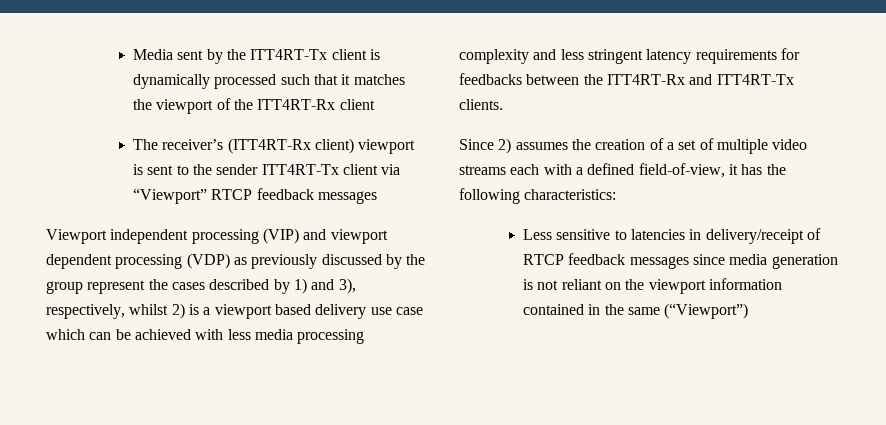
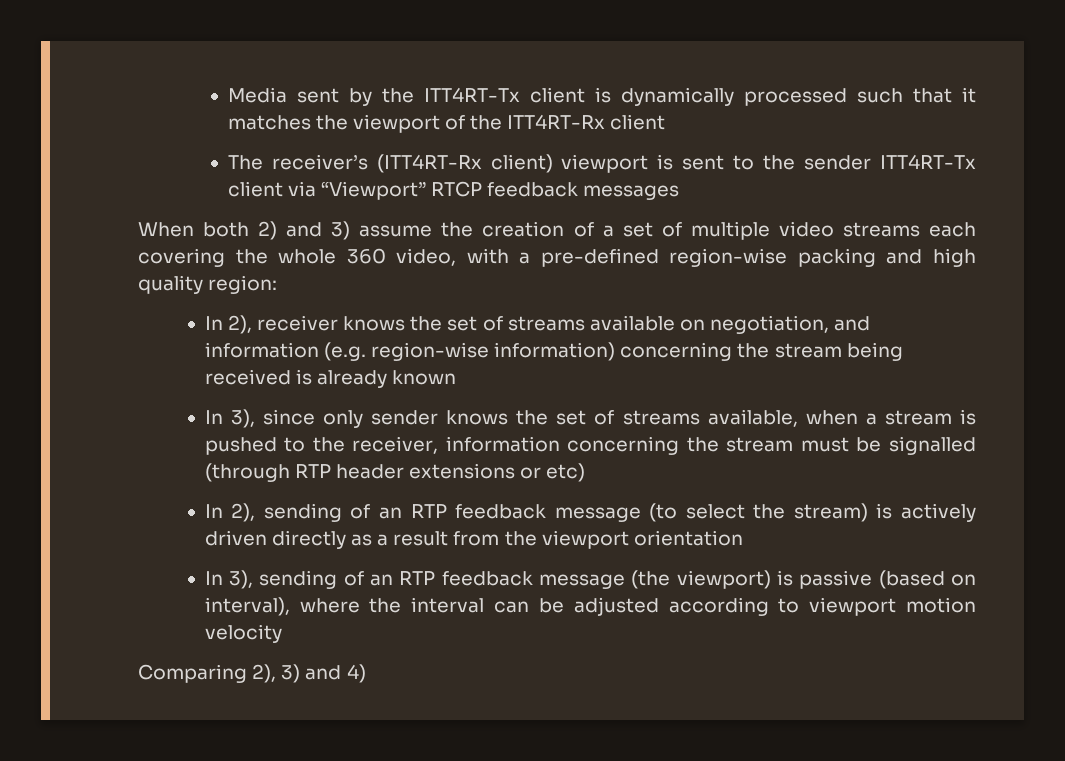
- Viewport independent processing (VIP) and viewport dependent processing (VDP) as previously discussed by the group represent the cases described by 1) and 3), respectively, whilst 2) is a viewport based delivery use case which can be achieved with less media processing complexity and less stringent latency requirements for feedbacks between the ITT4RT-Rx and ITT4RT-Tx clients.
- Since 2) assumes the creation of a set of multiple video streams each with a defined field-of-view, it has the following characteristics:
- Less sensitive to latencies in delivery/receipt of RTCP feedback messages since media generation is not reliant on the viewport information contained in the same (“Viewport”)
+ When both 2) and 3) assume the creation of a set of multiple video streams each covering the whole 360 video, with a pre-defined region-wise packing and high quality region:
+ In 2), receiver knows the set of streams available on negotiation, and information (e.g. region-wise information) concerning the stream being received is already known
+ In 3), since only sender knows the set of streams available, when a stream is pushed to the receiver, information concerning the stream must be signalled (through RTP header extensions or etc)
+ In 2), sending of an RTP feedback message (to select the stream) is actively driven directly as a result from the viewport orientation
+ In 3), sending of an RTP feedback message (the viewport) is passive (based on interval), where the interval can be adjusted according to viewport motion velocity
+ Comparing 2), 3) and 4)

